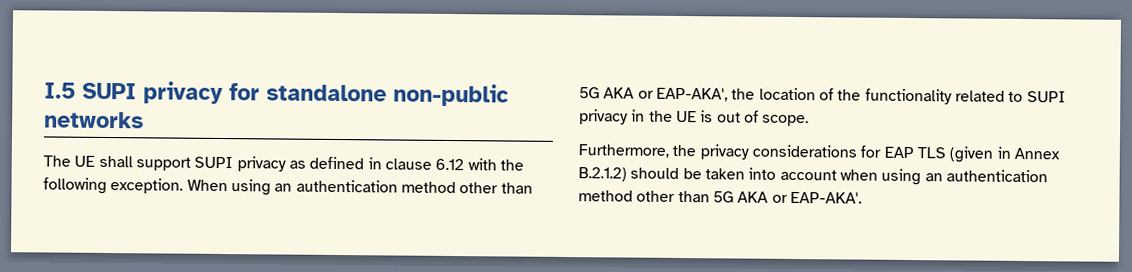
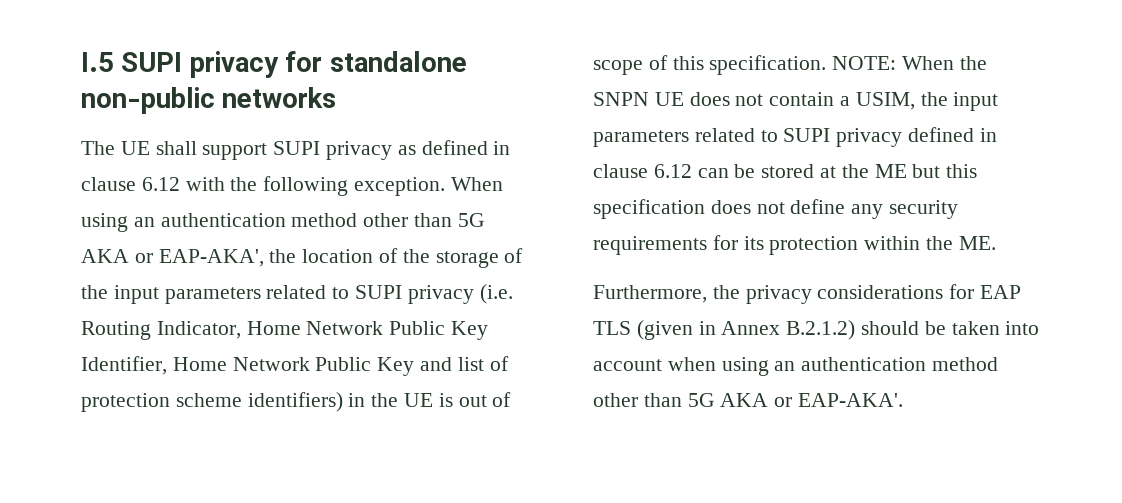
- When using an authentication method other than 5G AKA or EAP-AKA', the location of the functionality related to SUPI privacy in the UE is out of scope.
+ When using an authentication method other than 5G AKA or EAP-AKA', the location of the storage of the input parameters related to SUPI privacy (i.e. Routing Indicator, Home Network Public Key Identifier, Home Network Public Key and list of protection scheme identifiers) in the UE is out of scope of this specification. NOTE: When the SNPN UE does not contain a USIM, the input parameters related to SUPI privacy defined in clause 6.12 can be stored at the ME but this specification does not define any security requirements for its protection within the ME.

